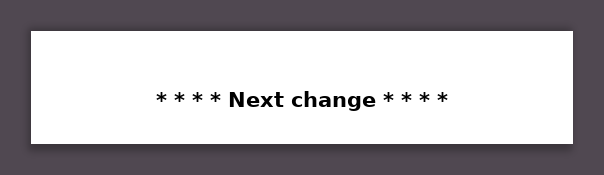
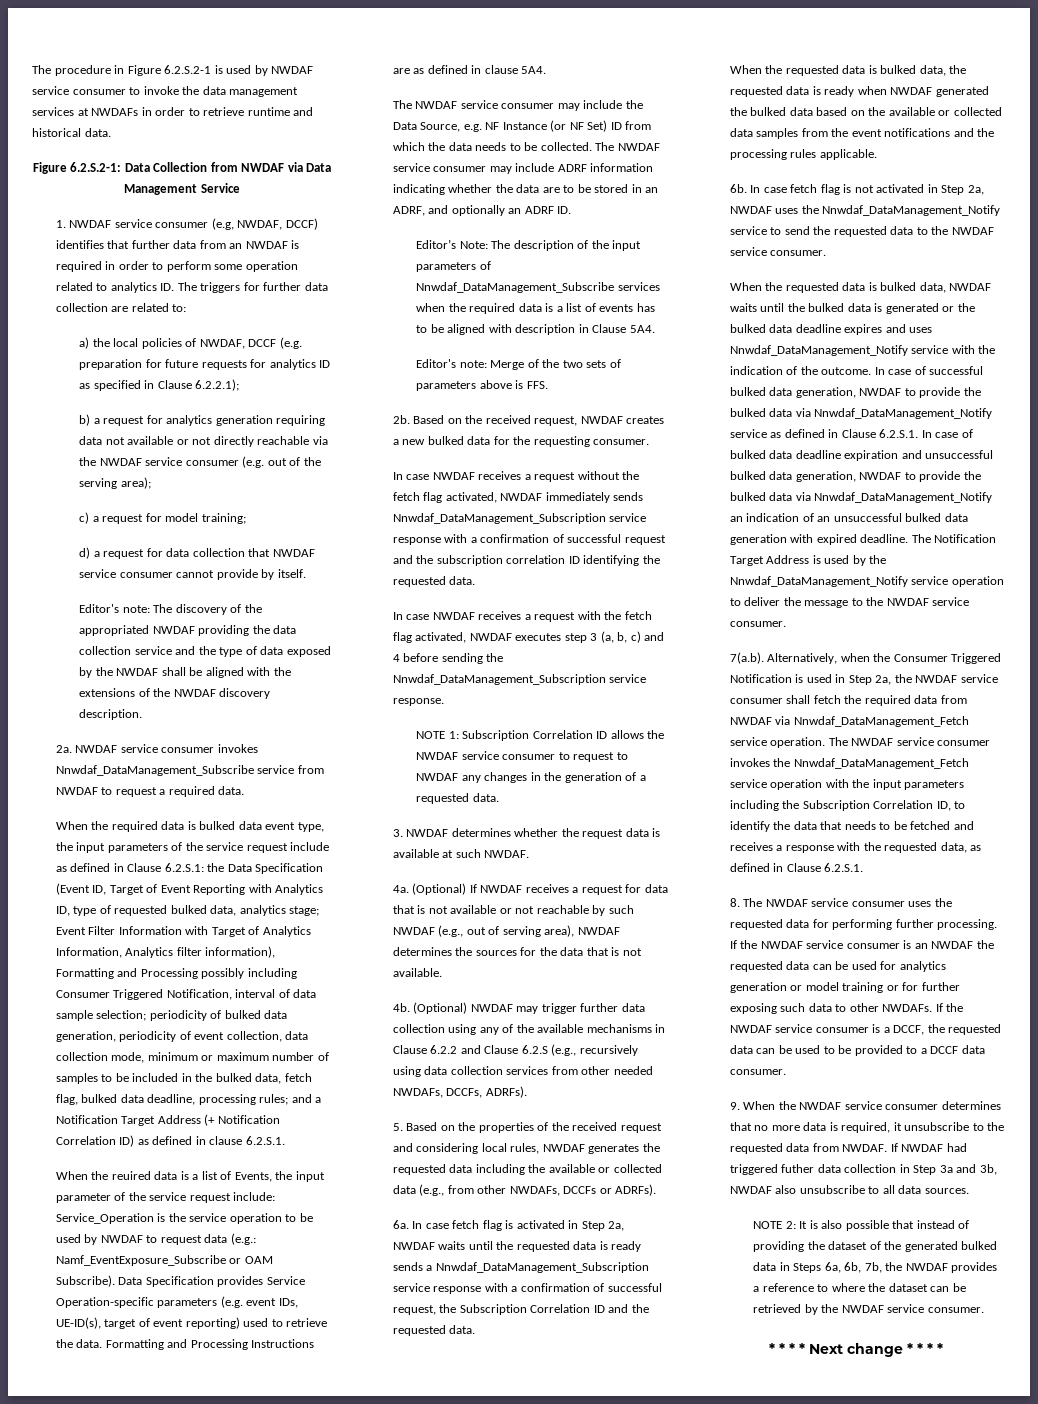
+ The procedure in Figure 6.2.S.2-1 is used by NWDAF service consumer to invoke the data management services at NWDAFs in order to retrieve runtime and historical data.
+ Figure 6.2.S.2-1: Data Collection from NWDAF via Data Management Service
+ 1. NWDAF service consumer (e.g, NWDAF, DCCF) identifies that further data from an NWDAF is required in order to perform some operation related to analytics ID. The triggers for further data collection are related to:
+ a) the local policies of NWDAF, DCCF (e.g. preparation for future requests for analytics ID as specified in Clause 6.2.2.1);
+ b) a request for analytics generation requiring data not available or not directly reachable via the NWDAF service consumer (e.g. out of the serving area);
+ c) a request for model training;
+ d) a request for data collection that NWDAF service consumer cannot provide by itself.
+ Editor's note: The discovery of the appropriated NWDAF providing the data collection service and the type of data exposed by the NWDAF shall be aligned with the extensions of the NWDAF discovery description.
+ 2a. NWDAF service consumer invokes Nnwdaf_DataManagement_Subscribe service from NWDAF to request a required data.
+ When the required data is bulked data event type, the input parameters of the service request include as defined in Clause 6.2.S.1: the Data Specification (Event ID, Target of Event Reporting with Analytics ID, type of requested bulked data, analytics stage; Event Filter Information with Target of Analytics Information, Analytics filter information), Formatting and Processing possibly including Consumer Triggered Notification, interval of data sample selection; periodicity of bulked data generation, periodicity of event collection, data collection mode, minimum or maximum number of samples to be included in the bulked data, fetch flag, bulked data deadline, processing rules; and a Notification Target Address (+ Notification Correlation ID) as defined in clause 6.2.S.1.
+ When the reuired data is a list of Events, the input parameter of the service request include: Service_Operation is the service operation to be used by NWDAF to request data (e.g.: Namf_EventExposure_Subscribe or OAM Subscribe). Data Specification provides Service Operation-specific parameters (e.g. event IDs, UE-ID(s), target of event reporting) used to retrieve the data. Formatting and Processing Instructions are as defined in clause 5A4.
+ The NWDAF service consumer may include the Data Source, e.g. NF Instance (or NF Set) ID from which the data needs to be collected. The NWDAF service consumer may include ADRF information indicating whether the data are to be stored in an ADRF, and optionally an ADRF ID.
+ Editor’s Note: The description of the input parameters of Nnwdaf_DataManagement_Subscribe services when the required data is a list of events has to be aligned with description in Clause 5A4.
+ Editor's note: Merge of the two sets of parameters above is FFS.
+ 2b. Based on the received request, NWDAF creates a new bulked data for the requesting consumer.
+ In case NWDAF receives a request without the fetch flag activated, NWDAF immediately sends Nnwdaf_DataManagement_Subscription service response with a confirmation of successful request and the subscription correlation ID identifying the requested data.
+ In case NWDAF receives a request with the fetch flag activated, NWDAF executes step 3 (a, b, c) and 4 before sending the Nnwdaf_DataManagement_Subscription service response.
+ NOTE 1: Subscription Correlation ID allows the NWDAF service consumer to request to NWDAF any changes in the generation of a requested data.
+ 3. NWDAF determines whether the request data is available at such NWDAF.
+ 4a. (Optional) If NWDAF receives a request for data that is not available or not reachable by such NWDAF (e.g., out of serving area), NWDAF determines the sources for the data that is not available.
+ 4b. (Optional) NWDAF may trigger further data collection using any of the available mechanisms in Clause 6.2.2 and Clause 6.2.S (e.g., recursively using data collection services from other needed NWDAFs, DCCFs, ADRFs).
+ 5. Based on the properties of the received request and considering local rules, NWDAF generates the requested data including the available or collected data (e.g., from other NWDAFs, DCCFs or ADRFs).
+ 6a. In case fetch flag is activated in Step 2a, NWDAF waits until the requested data is ready sends a Nnwdaf_DataManagement_Subscription service response with a confirmation of successful request, the Subscription Correlation ID and the requested data.
+ When the requested data is bulked data, the requested data is ready when NWDAF generated the bulked data based on the available or collected data samples from the event notifications and the processing rules applicable.
+ 6b. In case fetch flag is not activated in Step 2a, NWDAF uses the Nnwdaf_DataManagement_Notify service to send the requested data to the NWDAF service consumer.
+ When the requested data is bulked data, NWDAF waits until the bulked data is generated or the bulked data deadline expires and uses Nnwdaf_DataManagement_Notify service with the indication of the outcome. In case of successful bulked data generation, NWDAF to provide the bulked data via Nnwdaf_DataManagement_Notify service as defined in Clause 6.2.S.1. In case of bulked data deadline expiration and unsuccessful bulked data generation, NWDAF to provide the bulked data via Nnwdaf_DataManagement_Notify an indication of an unsuccessful bulked data generation with expired deadline. The Notification Target Address is used by the Nnwdaf_DataManagement_Notify service operation to deliver the message to the NWDAF service consumer.
+ 7(a.b). Alternatively, when the Consumer Triggered Notification is used in Step 2a, the NWDAF service consumer shall fetch the required data from NWDAF via Nnwdaf_DataManagement_Fetch service operation. The NWDAF service consumer invokes the Nnwdaf_DataManagement_Fetch service operation with the input parameters including the Subscription Correlation ID, to identify the data that needs to be fetched and receives a response with the requested data, as defined in Clause 6.2.S.1.
+ 8. The NWDAF service consumer uses the requested data for performing further processing. If the NWDAF service consumer is an NWDAF the requested data can be used for analytics generation or model training or for further exposing such data to other NWDAFs. If the NWDAF service consumer is a DCCF, the requested data can be used to be provided to a DCCF data consumer.
+ 9. When the NWDAF service consumer determines that no more data is required, it unsubscribe to the requested data from NWDAF. If NWDAF had triggered futher data collection in Step 3a and 3b, NWDAF also unsubscribe to all data sources.
+ NOTE 2: It is also possible that instead of providing the dataset of the generated bulked data in Steps 6a, 6b, 7b, the NWDAF provides a reference to where the dataset can be retrieved by the NWDAF service consumer.

